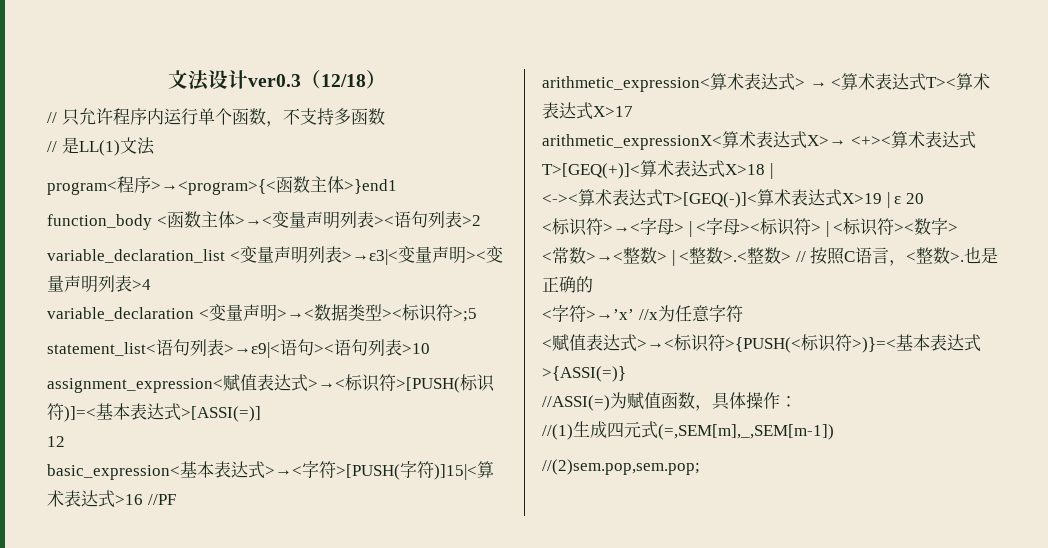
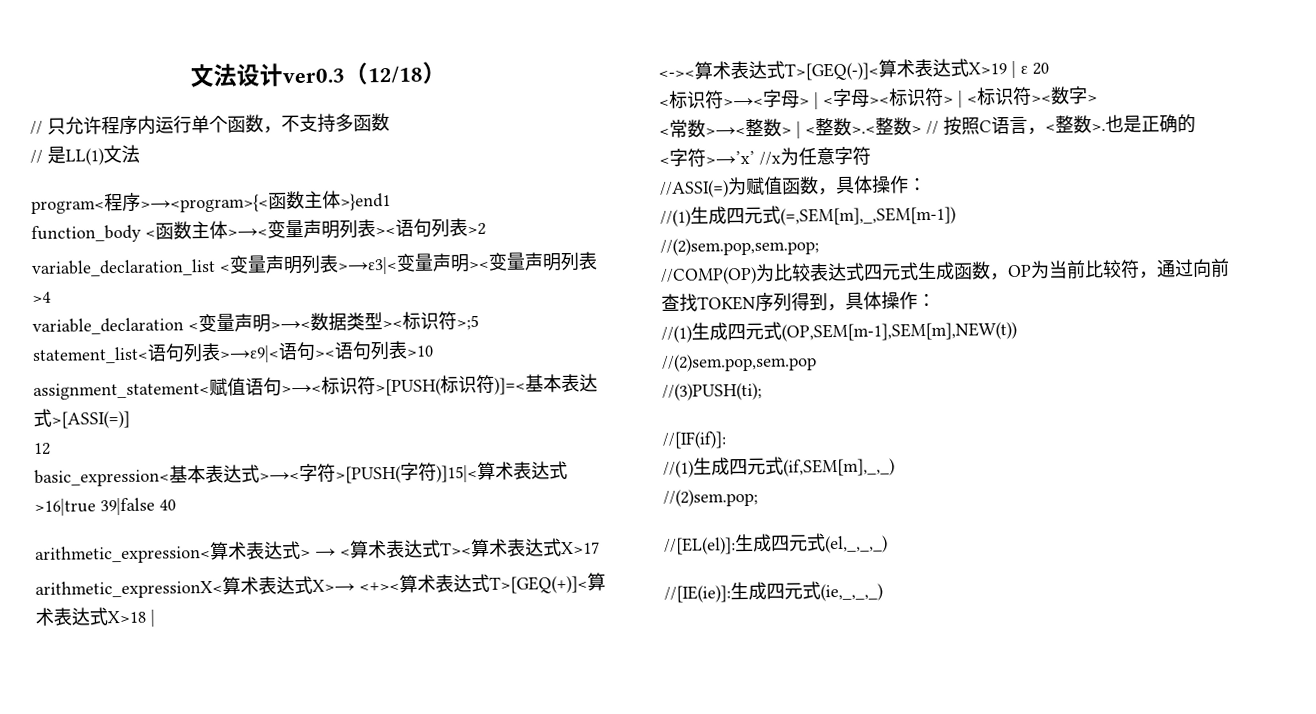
- assignment_expression<赋值表达式>→<标识符>[PUSH(标识符)]=<基本表达式>[ASSI(=)]
+ assignment_statement<赋值语句>→<标识符>[PUSH(标识符)]=<基本表达式>[ASSI(=)]
- basic_expression<基本表达式>→<字符>[PUSH(字符)]15|<算术表达式>16 //PF
+ basic_expression<基本表达式>→<字符>[PUSH(字符)]15|<算术表达式>16|true 39|false 40
- <赋值表达式>→<标识符>{PUSH(<标识符>)}=<基本表达式>{ASSI(=)}
+ //COMP(OP)为比较表达式四元式生成函数，OP为当前比较符，通过向前查找TOKEN序列得到，具体操作：
+ //(1)生成四元式(OP,SEM[m-1],SEM[m],NEW(t))
+ //(2)sem.pop,sem.pop
+ //(3)PUSH(ti);
+ //[IF(if)]:
+ //(1)生成四元式(if,SEM[m],_,_)
+ //(2)sem.pop;
+ //[EL(el)]:生成四元式(el,_,_,_)
+ //[IE(ie)]:生成四元式(ie,_,_,_)

